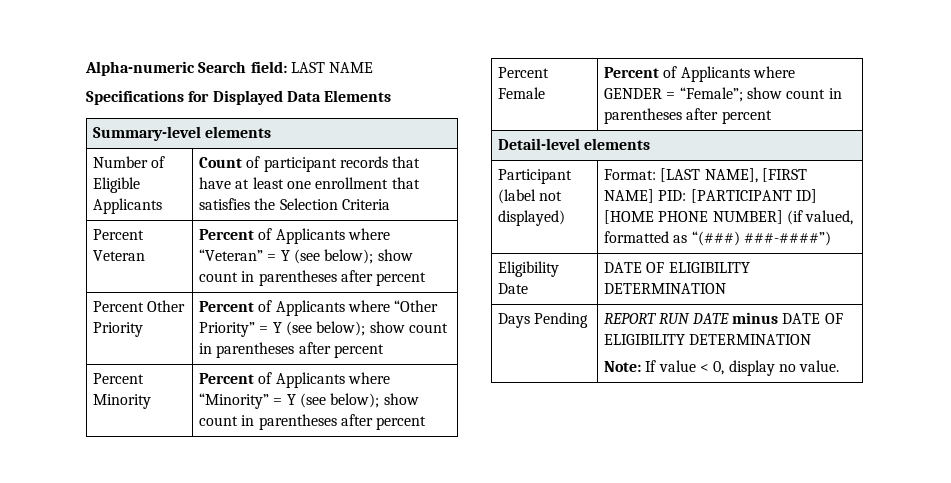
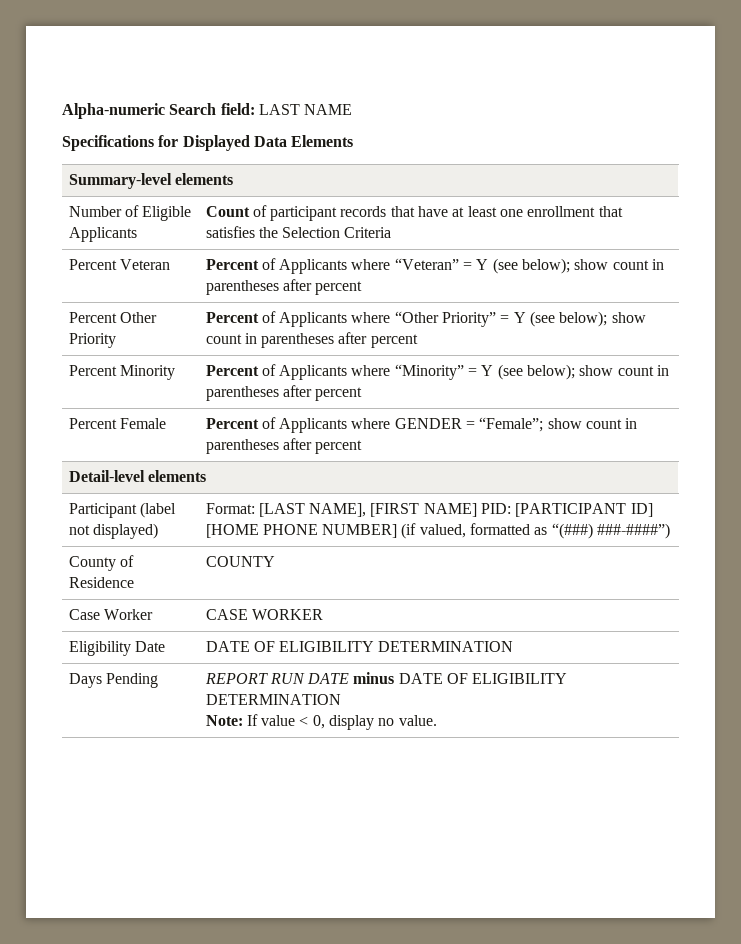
+ County of Residence | COUNTY
+ Case Worker | CASE WORKER

